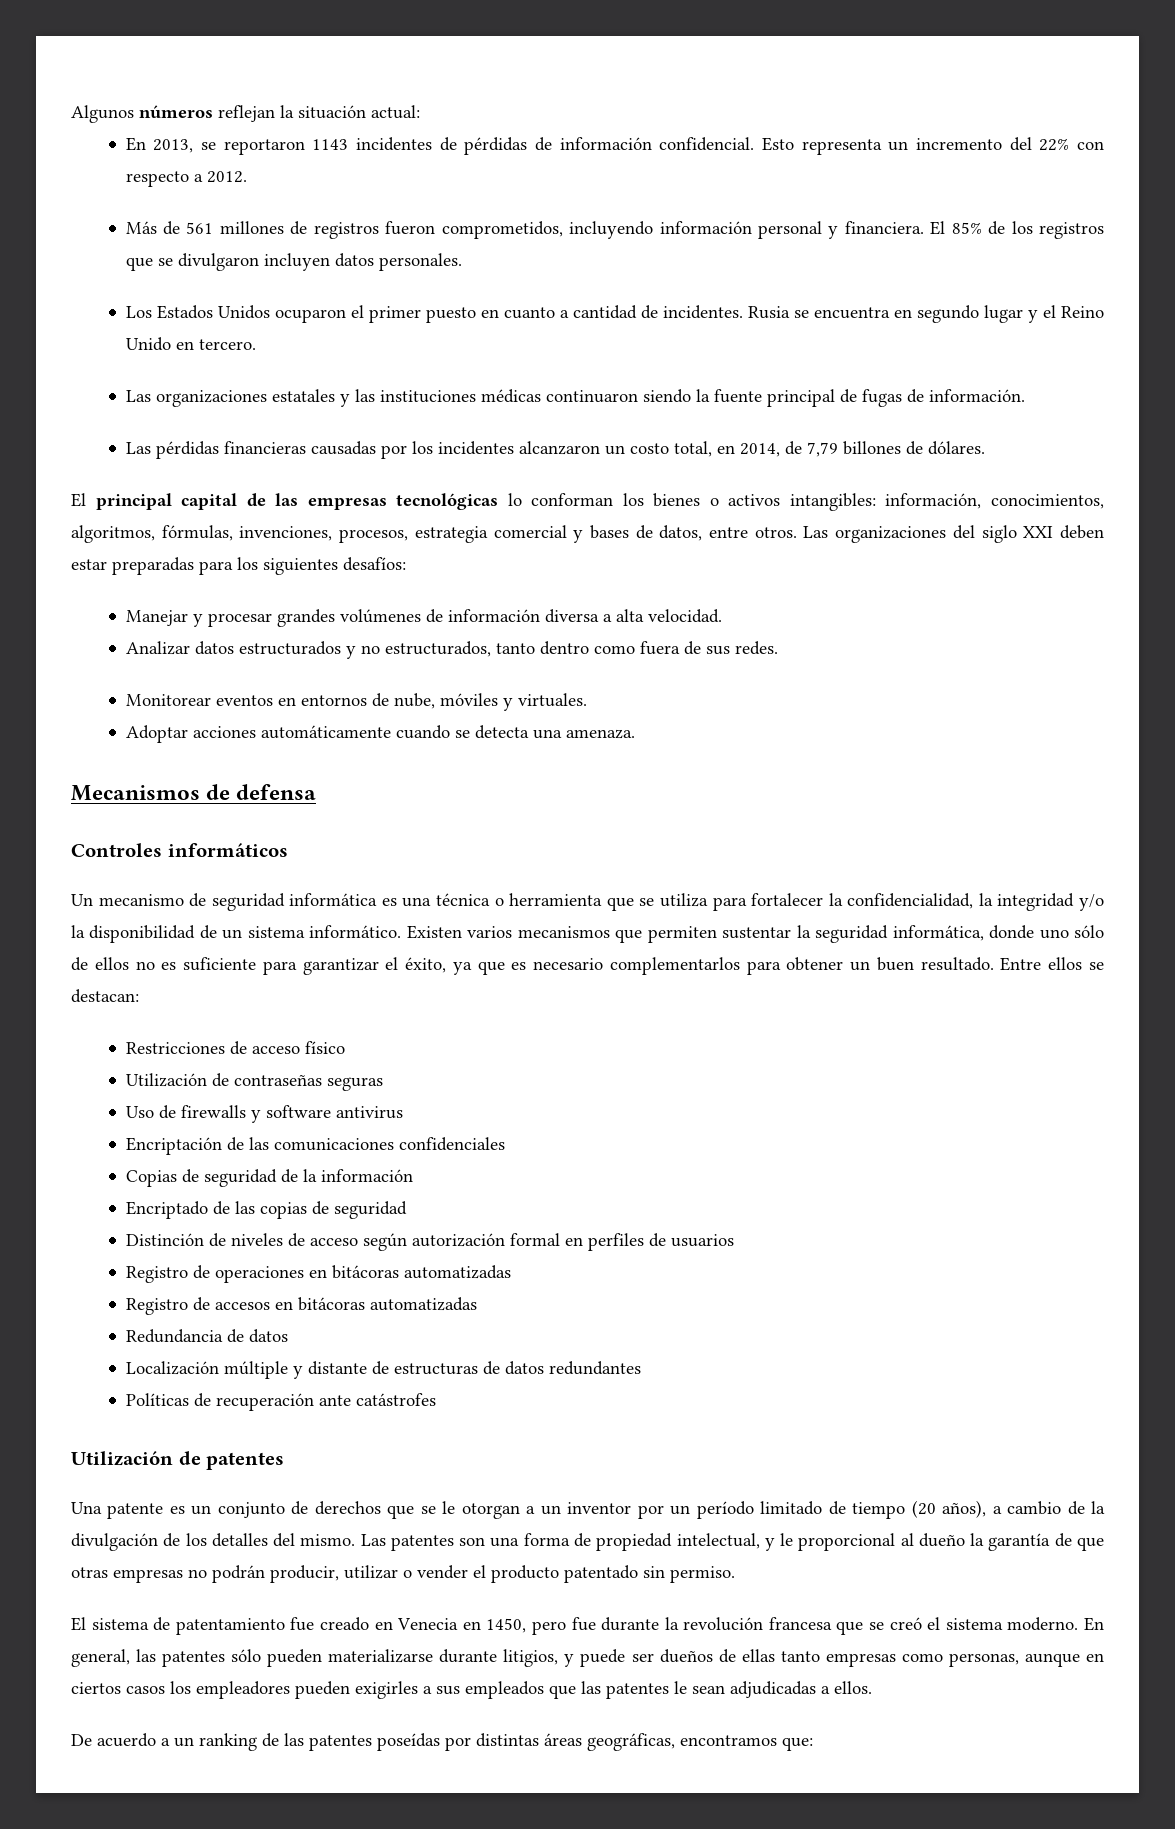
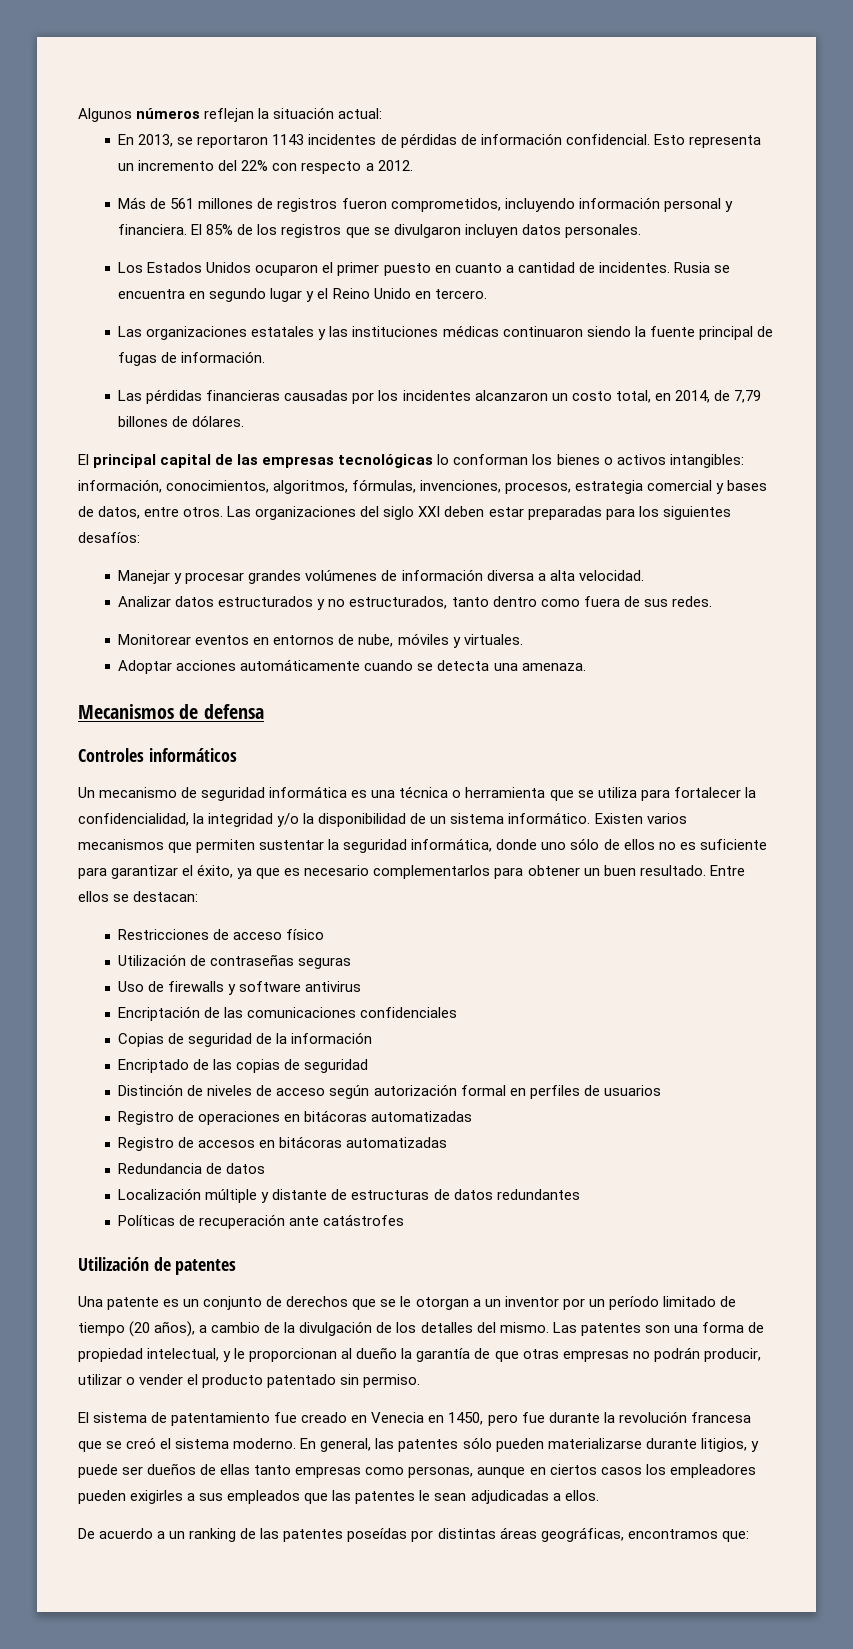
- Las patentes son una forma de propiedad intelectual, y le proporcional al dueño la garantía de que otras empresas no podrán producir, utilizar o vender el producto patentado sin permiso.
+ Las patentes son una forma de propiedad intelectual, y le proporcionan al dueño la garantía de que otras empresas no podrán producir, utilizar o vender el producto patentado sin permiso.

